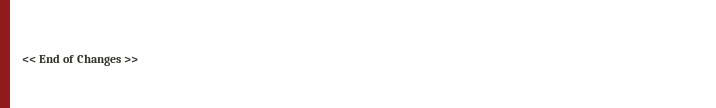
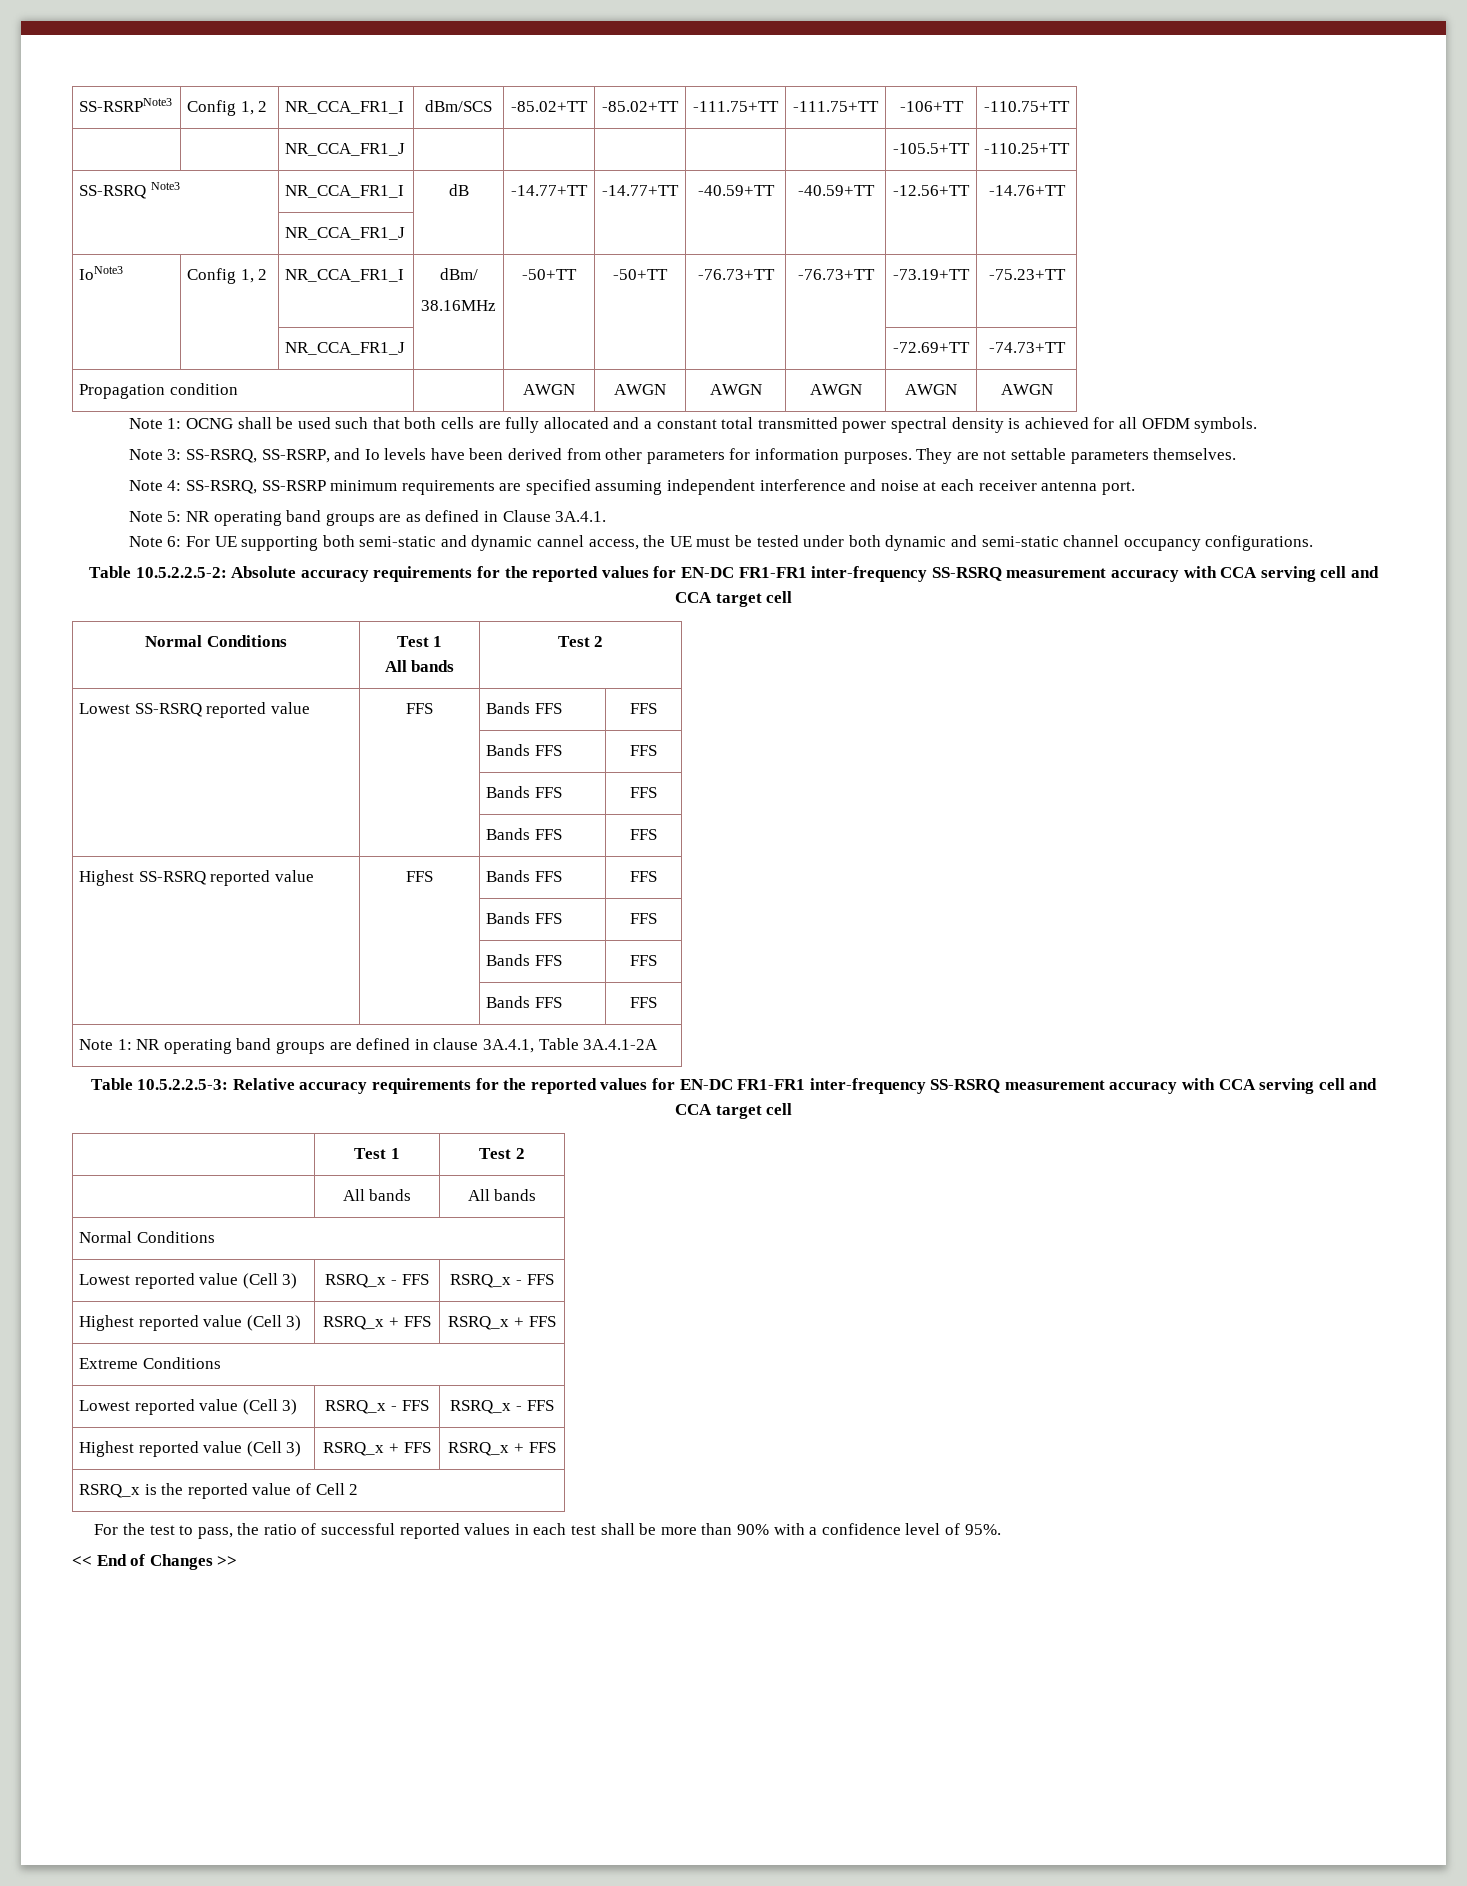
+ SS-RSRPNote3 | Config 1, 2 | NR_CCA_FR1_I | dBm/SCS | -85.02+TT | -85.02+TT | -111.75+TT | -111.75+TT | -106+TT | -110.75+TT
+ | | NR_CCA_FR1_J | | | | | | -105.5+TT | -110.25+TT
+ SS-RSRQ Note3 | NR_CCA_FR1_I | dB | -14.77+TT | -14.77+TT | -40.59+TT | -40.59+TT | -12.56+TT | -14.76+TT
+ | NR_CCA_FR1_J | | | | | | |
+ IoNote3 | Config 1, 2 | NR_CCA_FR1_I | dBm/
+ 38.16MHz | -50+TT | -50+TT | -76.73+TT | -76.73+TT | -73.19+TT | -75.23+TT
+ | | NR_CCA_FR1_J | | | | | | -72.69+TT | -74.73+TT
+ Propagation condition | | AWGN | AWGN | AWGN | AWGN | AWGN | AWGN
+ Note 1: OCNG shall be used such that both cells are fully allocated and a constant total transmitted power spectral density is achieved for all OFDM symbols.
+ Note 3: SS-RSRQ, SS-RSRP, and Io levels have been derived from other parameters for information purposes. They are not settable parameters themselves.
+ Note 4: SS-RSRQ, SS-RSRP minimum requirements are specified assuming independent interference and noise at each receiver antenna port.
+ Note 5: NR operating band groups are as defined in Clause 3A.4.1.
+ Note 6: For UE supporting both semi-static and dynamic cannel access, the UE must be tested under both dynamic and semi-static channel occupancy configurations.
+ Table 10.5.2.2.5-2: Absolute accuracy requirements for the reported values for EN-DC FR1-FR1 inter-frequency SS-RSRQ measurement accuracy with CCA serving cell and CCA target cell
+ Normal Conditions | Test 1
+ All bands | Test 2
+ Lowest SS-RSRQ reported value | FFS | Bands FFS | FFS
+ | | Bands FFS | FFS
+ | | Bands FFS | FFS
+ | | Bands FFS | FFS
+ Highest SS-RSRQ reported value | FFS | Bands FFS | FFS
+ | | Bands FFS | FFS
+ | | Bands FFS | FFS
+ | | Bands FFS | FFS
+ Note 1: NR operating band groups are defined in clause 3A.4.1, Table 3A.4.1-2A
+ Table 10.5.2.2.5-3: Relative accuracy requirements for the reported values for EN-DC FR1-FR1 inter-frequency SS-RSRQ measurement accuracy with CCA serving cell and CCA target cell
+ | Test 1 | Test 2
+ | All bands | All bands
+ Normal Conditions
+ Lowest reported value (Cell 3) | RSRQ_x - FFS | RSRQ_x - FFS
+ Highest reported value (Cell 3) | RSRQ_x + FFS | RSRQ_x + FFS
+ Extreme Conditions
+ Lowest reported value (Cell 3) | RSRQ_x - FFS | RSRQ_x - FFS
+ Highest reported value (Cell 3) | RSRQ_x + FFS | RSRQ_x + FFS
+ RSRQ_x is the reported value of Cell 2
+ For the test to pass, the ratio of successful reported values in each test shall be more than 90% with a confidence level of 95%.

